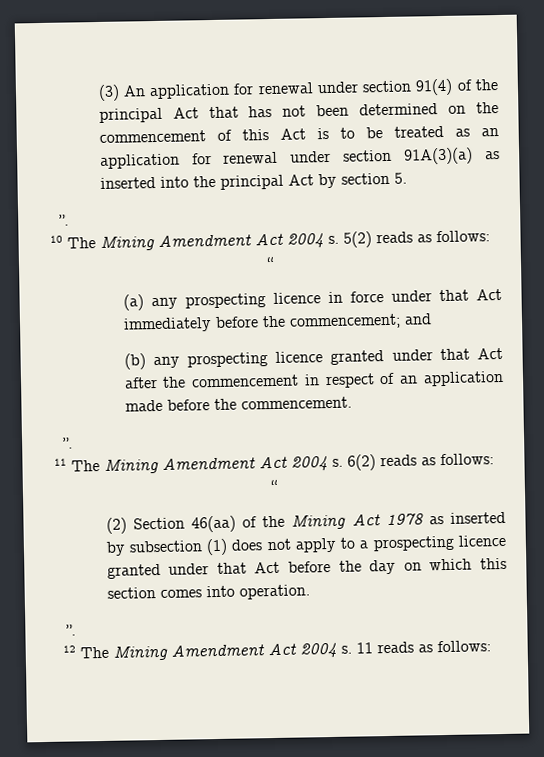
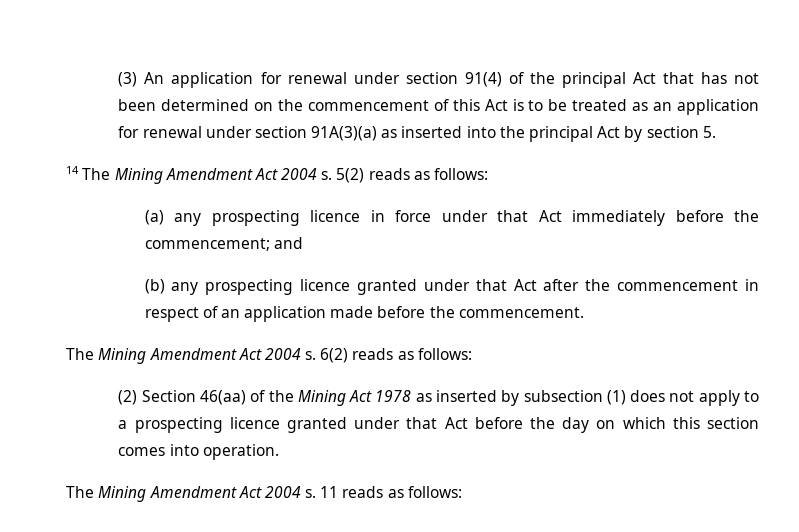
  (3) An application for renewal under section 91(4) of the principal Act that has not been determined on the commencement of this Act is to be treated as an application for renewal under section 91A(3)(a) as inserted into the principal Act by section 5.
- ”.
- 10 The Mining Amendment Act 2004 s.
+ 14 The Mining Amendment Act 2004 s.
  5(2) reads as follows:
- “
  (b) any prospecting licence granted under that Act after the commencement in respect of an application made before the commencement.
- ”.
- 11 The Mining Amendment Act 2004 s.
+ The Mining Amendment Act 2004 s.
  6(2) reads as follows:
- “
  (2) Section 46(aa) of the Mining Act 1978 as inserted by subsection (1) does not apply to a prospecting licence granted under that Act before the day on which this section comes into operation.
- ”.
- 12 The Mining Amendment Act 2004 s.
+ The Mining Amendment Act 2004 s.

